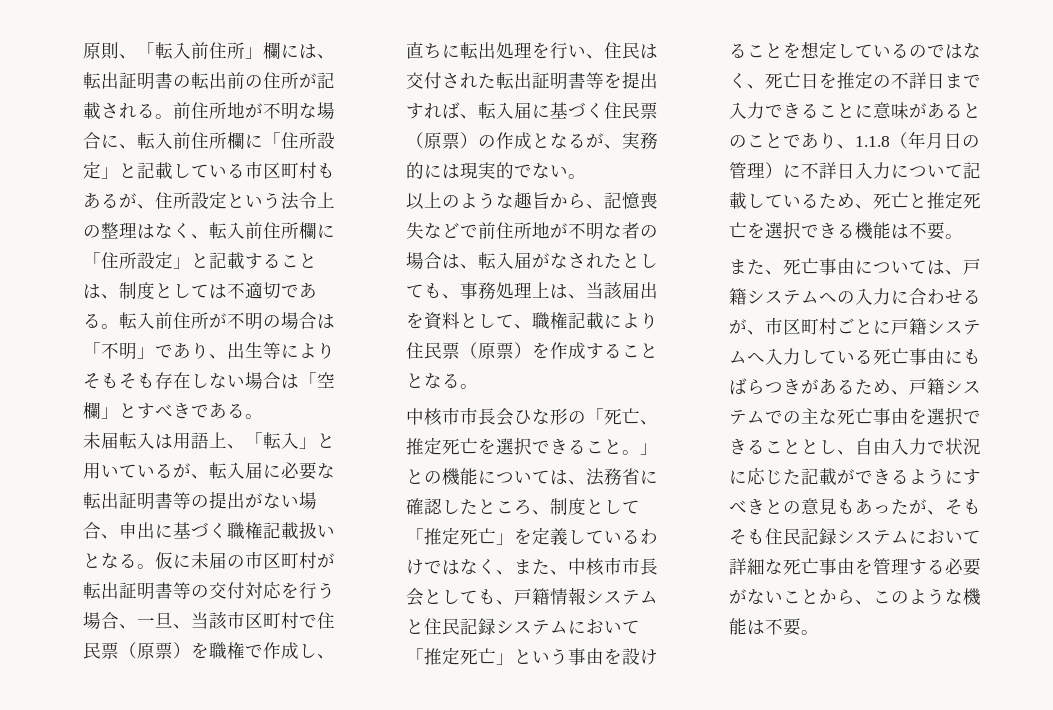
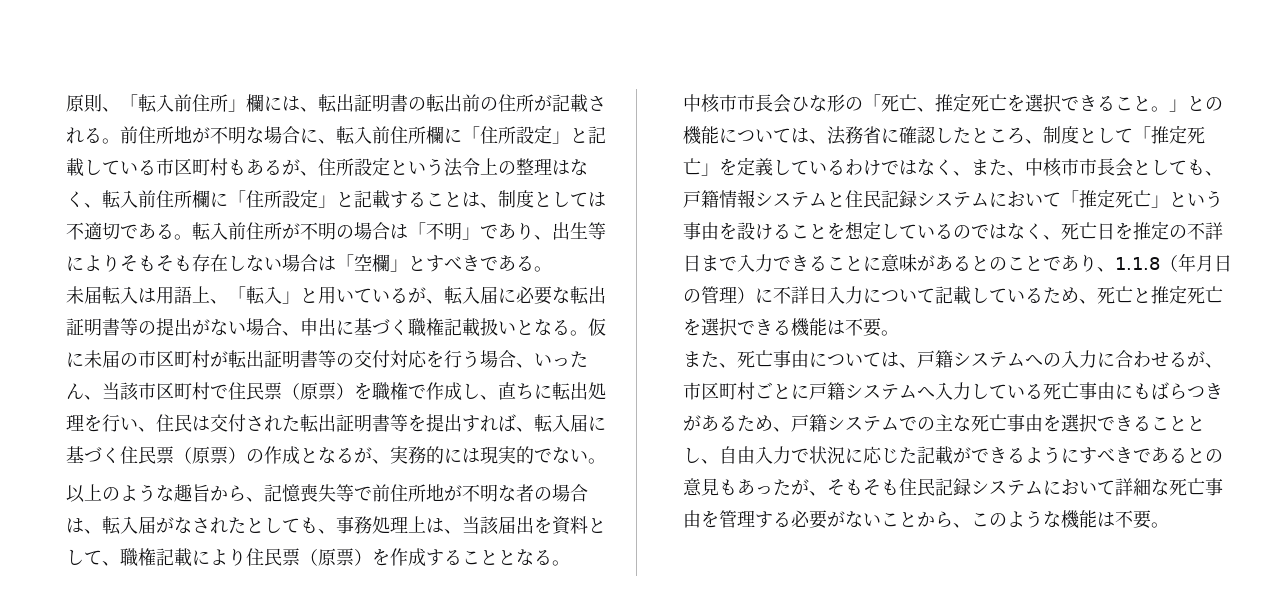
- 仮に未届の市区町村が転出証明書等の交付対応を行う場合、一旦、当該市区町村で住民票（原票）を職権で作成し、直ちに転出処理を行い、住民は交付された転出証明書等を提出すれば、転入届に基づく住民票（原票）の作成となるが、実務的には現実的でない。
+ 仮に未届の市区町村が転出証明書等の交付対応を行う場合、いったん、当該市区町村で住民票（原票）を職権で作成し、直ちに転出処理を行い、住民は交付された転出証明書等を提出すれば、転入届に基づく住民票（原票）の作成となるが、実務的には現実的でない。
- 以上のような趣旨から、記憶喪失などで前住所地が不明な者の場合は、転入届がなされたとしても、事務処理上は、当該届出を資料として、職権記載により住民票（原票）を作成することとなる。
+ 以上のような趣旨から、記憶喪失等で前住所地が不明な者の場合は、転入届がなされたとしても、事務処理上は、当該届出を資料として、職権記載により住民票（原票）を作成することとなる。
- また、死亡事由については、戸籍システムへの入力に合わせるが、市区町村ごとに戸籍システムへ入力している死亡事由にもばらつきがあるため、戸籍システムでの主な死亡事由を選択できることとし、自由入力で状況に応じた記載ができるようにすべきとの意見もあったが、そもそも住民記録システムにおいて詳細な死亡事由を管理する必要がないことから、このような機能は不要。
+ また、死亡事由については、戸籍システムへの入力に合わせるが、市区町村ごとに戸籍システムへ入力している死亡事由にもばらつきがあるため、戸籍システムでの主な死亡事由を選択できることとし、自由入力で状況に応じた記載ができるようにすべきであるとの意見もあったが、そもそも住民記録システムにおいて詳細な死亡事由を管理する必要がないことから、このような機能は不要。

